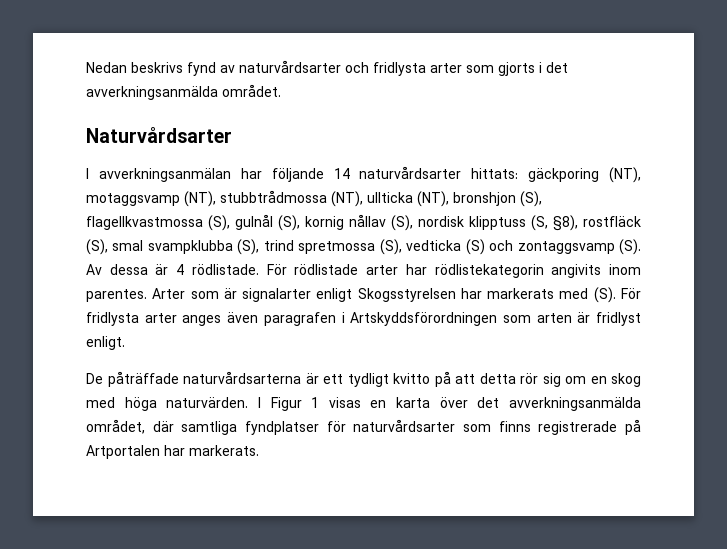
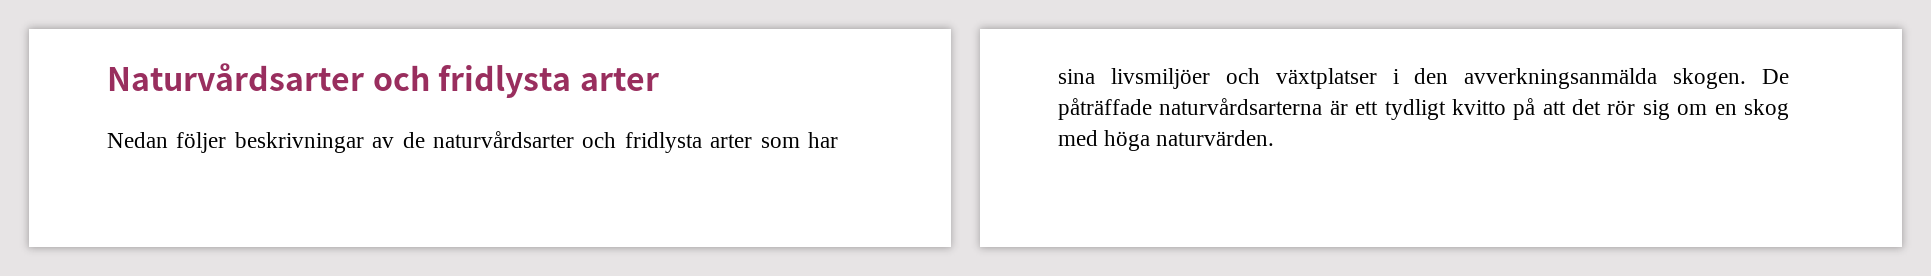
- Nedan beskrivs fynd av naturvårdsarter och fridlysta arter som gjorts i det avverkningsanmälda området.
- Naturvårdsarter
- I avverkningsanmälan har följande 14 naturvårdsarter hittats: gäckporing (NT), motaggsvamp (NT), stubbtrådmossa (NT), ullticka (NT), bronshjon (S), flagellkvastmossa (S), gulnål (S), kornig nållav (S), nordisk klipptuss (S, §8), rostfläck (S), smal svampklubba (S), trind spretmossa (S), vedticka (S) och zontaggsvamp (S). Av dessa är 4 rödlistade. För rödlistade arter har rödlistekategorin angivits inom parentes. Arter som är signalarter enligt Skogsstyrelsen har markerats med (S). För fridlysta arter anges även paragrafen i Artskyddsförordningen som arten är fridlyst enligt.
- De påträffade naturvårdsarterna är ett tydligt kvitto på att detta rör sig om en skog med höga naturvärden. I Figur 1 visas en karta över det avverkningsanmälda området, där samtliga fyndplatser för naturvårdsarter som finns registrerade på Artportalen har markerats.
+ Naturvårdsarter och fridlysta arter
+ Nedan följer beskrivningar av de naturvårdsarter och fridlysta arter som har sina livsmiljöer och växtplatser i den avverkningsanmälda skogen. De påträffade naturvårdsarterna är ett tydligt kvitto på att det rör sig om en skog med höga naturvärden.

